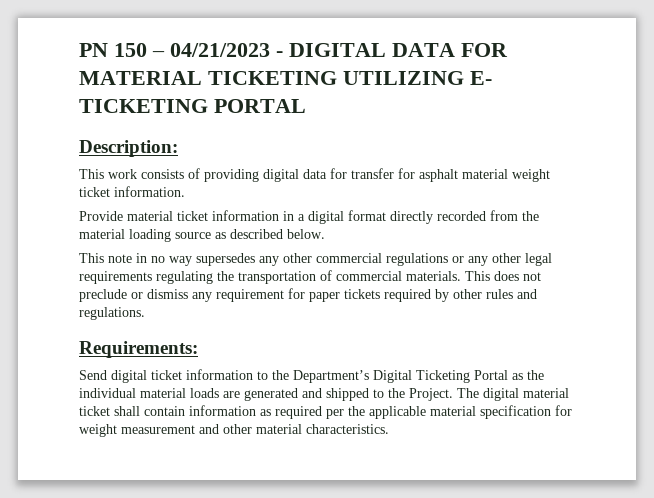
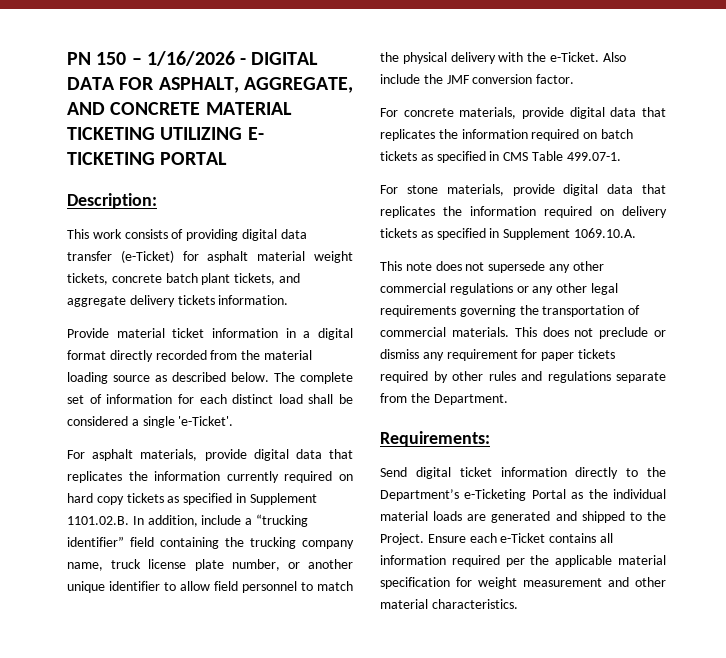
- PN 150 – 04/21/2023 - DIGITAL DATA FOR MATERIAL TICKETING UTILIZING E- TICKETING PORTAL
+ PN 150 – 1/16/2026 - DIGITAL DATA FOR ASPHALT, AGGREGATE, AND CONCRETE MATERIAL TICKETING UTILIZING E- TICKETING PORTAL
- This work consists of providing digital data for transfer for asphalt material weight ticket information.
+ This work consists of providing digital data transfer (e-Ticket) for asphalt material weight tickets, concrete batch plant tickets, and aggregate delivery tickets information.
- Provide material ticket information in a digital format directly recorded from the material loading source as described below.
- This note in no way supersedes any other commercial regulations or any other legal requirements regulating the transportation of commercial materials.
+ Provide material ticket information in a digital format directly recorded from the material loading source as described below. The complete set of information for each distinct load shall be considered a single 'e-Ticket'.
+ For asphalt materials, provide digital data that replicates the information currently required on hard copy tickets as specified in Supplement 1101.02.B. In addition, include a “trucking identifier” field containing the trucking company name, truck license plate number, or another unique identifier to allow field personnel to match the physical delivery with the e-Ticket. Also include the JMF conversion factor.
+ For concrete materials, provide digital data that replicates the information required on batch tickets as specified in CMS Table 499.07-1.
+ For stone materials, provide digital data that replicates the information required on delivery tickets as specified in Supplement 1069.10.A.
+ This note does not supersede any other commercial regulations or any other legal requirements governing the transportation of commercial materials.
- This does not preclude or dismiss any requirement for paper tickets required by other rules and regulations.
+ This does not preclude or dismiss any requirement for paper tickets required by other rules and regulations separate from the Department.
- Send digital ticket information to the Department’s Digital Ticketing Portal as the individual material loads are generated and shipped to the Project.
+ Send digital ticket information directly to the Department’s e-Ticketing Portal as the individual material loads are generated and shipped to the Project.
- The digital material ticket shall contain information as required per the applicable material specification for weight measurement and other material characteristics.
+ Ensure each e-Ticket contains all information required per the applicable material specification for weight measurement and other material characteristics.

